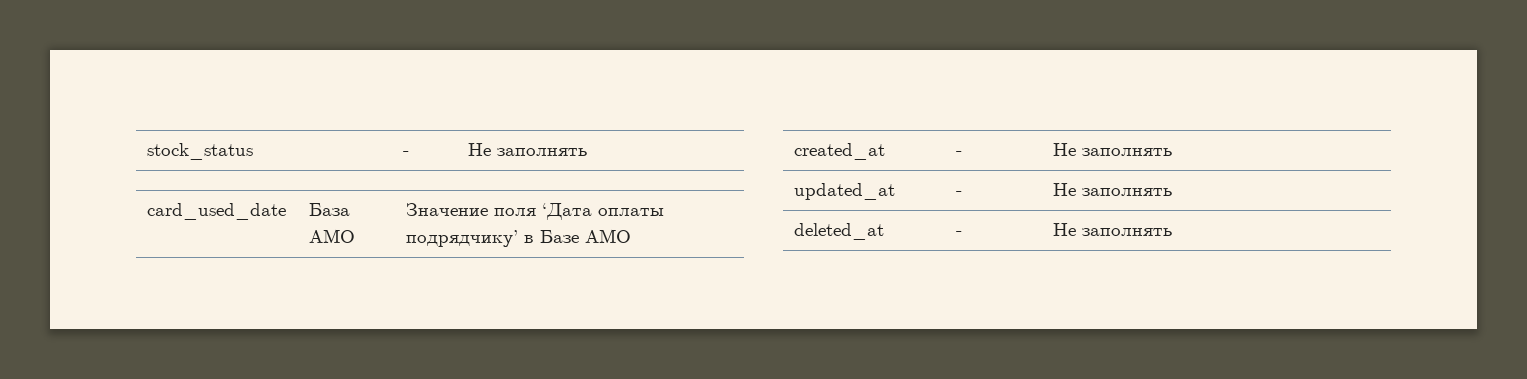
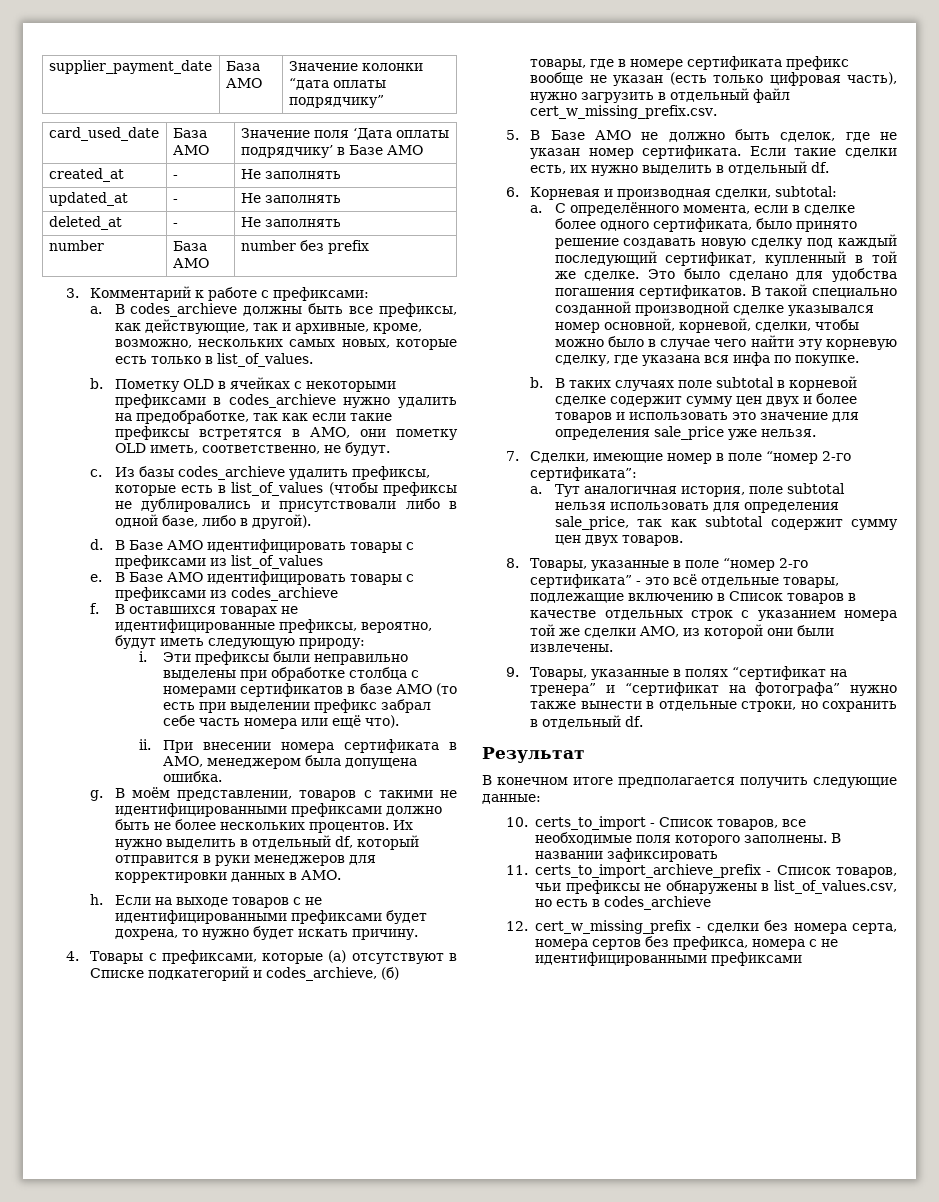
- stock_status | - | Не заполнять
+ supplier_payment_date | База АМО | Значение колонки “дата оплаты подрядчику”
+ number | База АМО | number без prefix
+ 3. Комментарий к работе с префиксами:
+ a. В codes_archieve должны быть все префиксы, как действующие, так и архивные, кроме, возможно, нескольких самых новых, которые есть только в list_of_values.
+ b. Пометку OLD в ячейках с некоторыми префиксами в codes_archieve нужно удалить на предобработке, так как если такие префиксы встретятся в АМО, они пометку OLD иметь, соответственно, не будут.
+ c. Из базы codes_archieve удалить префиксы, которые есть в list_of_values (чтобы префиксы не дублировались и присутствовали либо в одной базе, либо в другой).
+ d. В Базе АМО идентифицировать товары с префиксами из list_of_values
+ e. В Базе АМО идентифицировать товары с префиксами из codes_archieve
+ f. В оставшихся товарах не идентифицированные префиксы, вероятно, будут иметь следующую природу:
+ i. Эти префиксы были неправильно выделены при обработке столбца с номерами сертификатов в базе АМО (то есть при выделении префикс забрал себе часть номера или ещё что).
+ ii. При внесении номера сертификата в АМО, менеджером была допущена ошибка.
+ g. В моём представлении, товаров с такими не идентифицированными префиксами должно быть не более нескольких процентов. Их нужно выделить в отдельный df, который отправится в руки менеджеров для корректировки данных в АМО.
+ h. Если на выходе товаров с не идентифицированными префиксами будет дохрена, то нужно будет искать причину.
+ 4. Товары с префиксами, которые (а) отсутствуют в Списке подкатегорий и codes_archieve, (б) товары, где в номере сертификата префикс вообще не указан (есть только цифровая часть), нужно загрузить в отдельный файл cert_w_missing_prefix.csv.
+ 5. В Базе АМО не должно быть сделок, где не указан номер сертификата. Если такие сделки есть, их нужно выделить в отдельный df.
+ 6. Корневая и производная сделки, subtotal:
+ a. С определённого момента, если в сделке более одного сертификата, было принято решение создавать новую сделку под каждый последующий сертификат, купленный в той же сделке. Это было сделано для удобства погашения сертификатов. В такой специально созданной производной сделке указывался номер основной, корневой, сделки, чтобы можно было в случае чего найти эту корневую сделку, где указана вся инфа по покупке.
+ b. В таких случаях поле subtotal в корневой сделке содержит сумму цен двух и более товаров и использовать это значение для определения sale_price уже нельзя.
+ 7. Сделки, имеющие номер в поле “номер 2-го сертификата”:
+ a. Тут аналогичная история, поле subtotal нельзя использовать для определения sale_price, так как subtotal содержит сумму цен двух товаров.
+ 8. Товары, указанные в поле “номер 2-го сертификата” - это всё отдельные товары, подлежащие включению в Список товаров в качестве отдельных строк с указанием номера той же сделки AMO, из которой они были извлечены.
+ 9. Товары, указанные в полях “сертификат на тренера” и “сертификат на фотографа” нужно также вынести в отдельные строки, но сохранить в отдельный df.
+ Результат
+ В конечном итоге предполагается получить следующие данные:
+ 10. certs_to_import - Список товаров, все необходимые поля которого заполнены. В названии зафиксировать
+ 11. certs_to_import_archieve_prefix - Список товаров, чьи префиксы не обнаружены в list_of_values.csv, но есть в codes_archieve
+ 12. cert_w_missing_prefix - сделки без номера серта, номера сертов без префикса, номера с не идентифицированными префиксами

